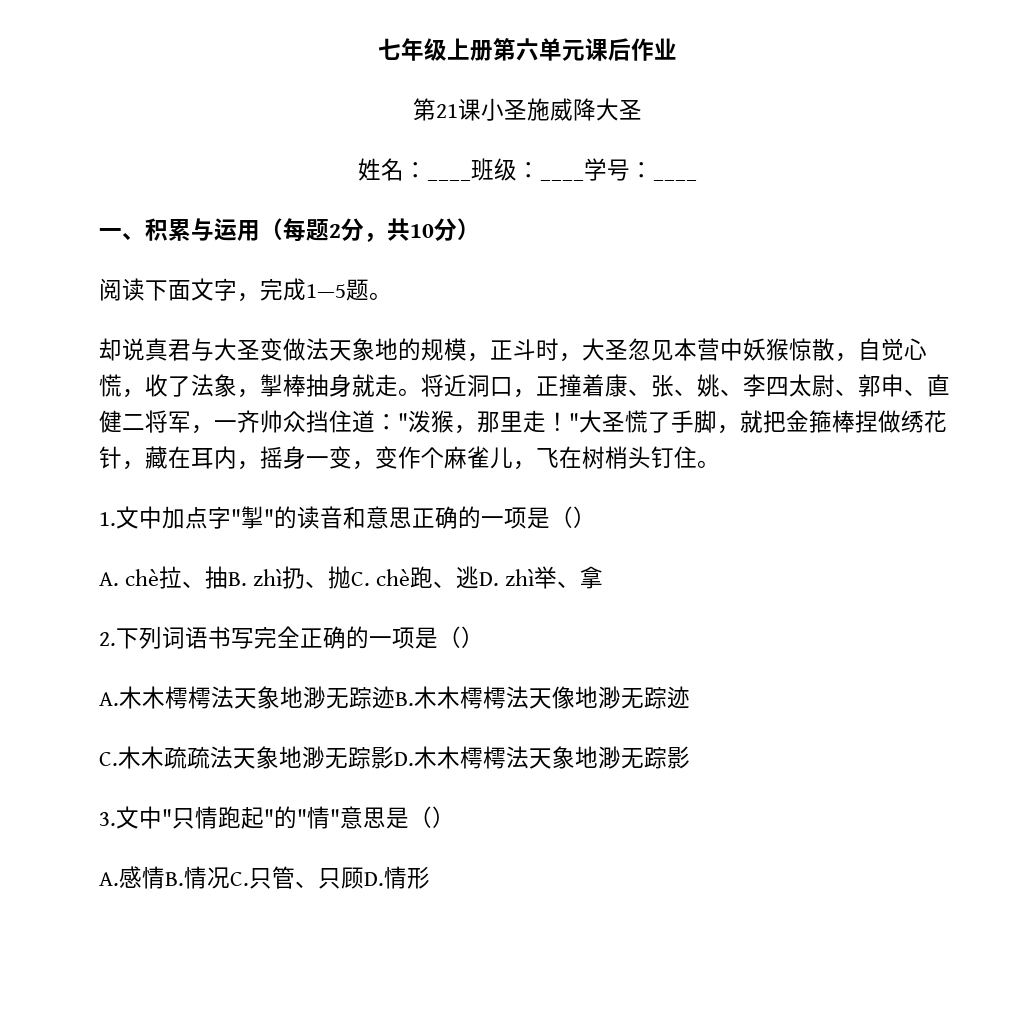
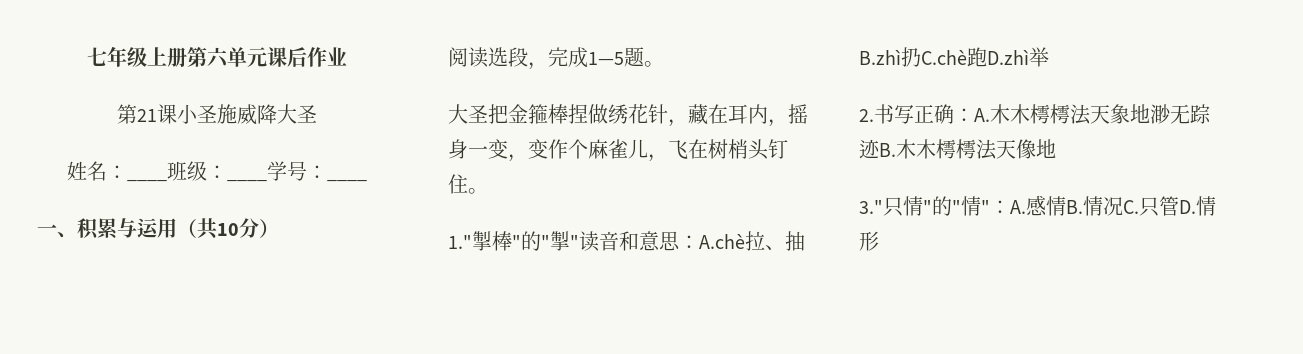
- 一、积累与运用（每题2分，共10分）
+ 一、积累与运用（共10分）
- 阅读下面文字，完成1—5题。
+ 阅读选段，完成1—5题。
- 却说真君与大圣变做法天象地的规模，正斗时，大圣忽见本营中妖猴惊散，自觉心慌，收了法象，掣棒抽身就走。将近洞口，正撞着康、张、姚、李四太尉、郭申、直健二将军，一齐帅众挡住道："泼猴，那里走！"大圣慌了手脚，就把金箍棒捏做绣花针，藏在耳内，摇身一变，变作个麻雀儿，飞在树梢头钉住。
+ 大圣把金箍棒捏做绣花针，藏在耳内，摇身一变，变作个麻雀儿，飞在树梢头钉住。
- 1.文中加点字"掣"的读音和意思正确的一项是（）
- A. chè拉、抽B. zhì扔、抛C. chè跑、逃D. zhì举、拿
+ 1."掣棒"的"掣"读音和意思：A.chè拉、抽B.zhì扔C.chè跑D.zhì举
- 2.下列词语书写完全正确的一项是（）
- A.木木樗樗法天象地渺无踪迹B.木木樗樗法天像地渺无踪迹
- C.木木疏疏法天象地渺无踪影D.木木樗樗法天象地渺无踪影
- 3.文中"只情跑起"的"情"意思是（）
- A.感情B.情况C.只管、只顾D.情形
+ 2.书写正确：A.木木樗樗法天象地渺无踪迹B.木木樗樗法天像地
+ 3."只情"的"情"：A.感情B.情况C.只管D.情形

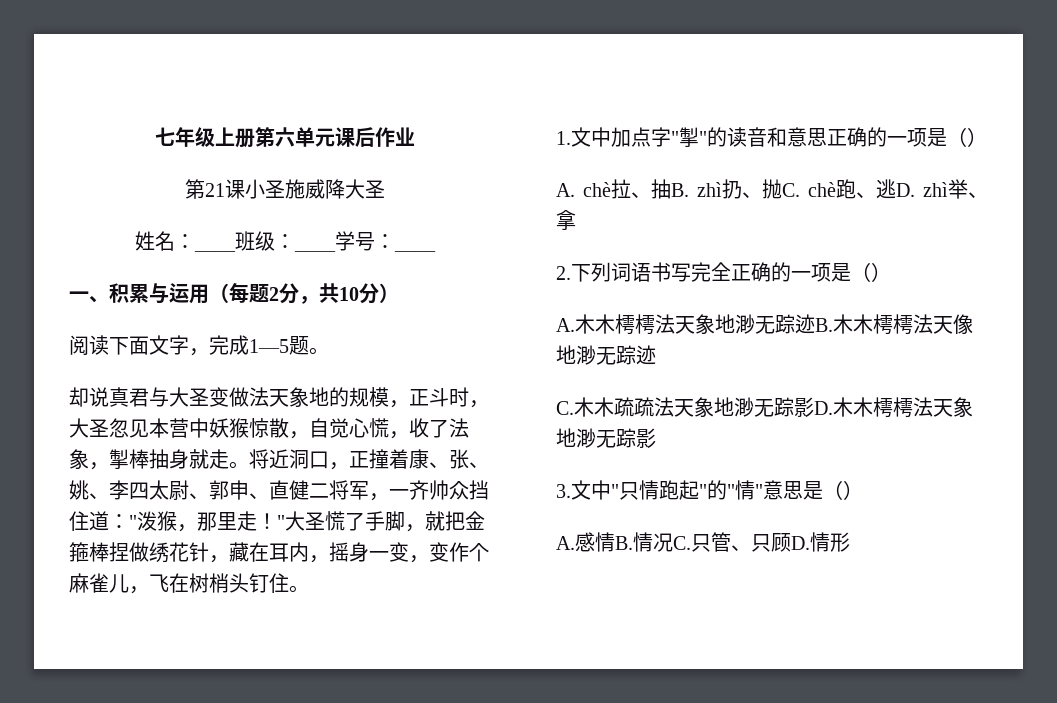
- 一、积累与运用（共10分）
+ 一、积累与运用（每题2分，共10分）
- 阅读选段，完成1—5题。
+ 阅读下面文字，完成1—5题。
- 大圣把金箍棒捏做绣花针，藏在耳内，摇身一变，变作个麻雀儿，飞在树梢头钉住。
+ 却说真君与大圣变做法天象地的规模，正斗时，大圣忽见本营中妖猴惊散，自觉心慌，收了法象，掣棒抽身就走。将近洞口，正撞着康、张、姚、李四太尉、郭申、直健二将军，一齐帅众挡住道："泼猴，那里走！"大圣慌了手脚，就把金箍棒捏做绣花针，藏在耳内，摇身一变，变作个麻雀儿，飞在树梢头钉住。
- 1."掣棒"的"掣"读音和意思：A.chè拉、抽B.zhì扔C.chè跑D.zhì举
+ 1.文中加点字"掣"的读音和意思正确的一项是（）
+ A. chè拉、抽B. zhì扔、抛C. chè跑、逃D. zhì举、拿
- 2.书写正确：A.木木樗樗法天象地渺无踪迹B.木木樗樗法天像地
- 3."只情"的"情"：A.感情B.情况C.只管D.情形
+ 2.下列词语书写完全正确的一项是（）
+ A.木木樗樗法天象地渺无踪迹B.木木樗樗法天像地渺无踪迹
+ C.木木疏疏法天象地渺无踪影D.木木樗樗法天象地渺无踪影
+ 3.文中"只情跑起"的"情"意思是（）
+ A.感情B.情况C.只管、只顾D.情形

